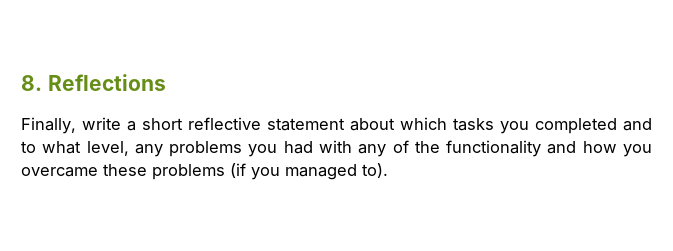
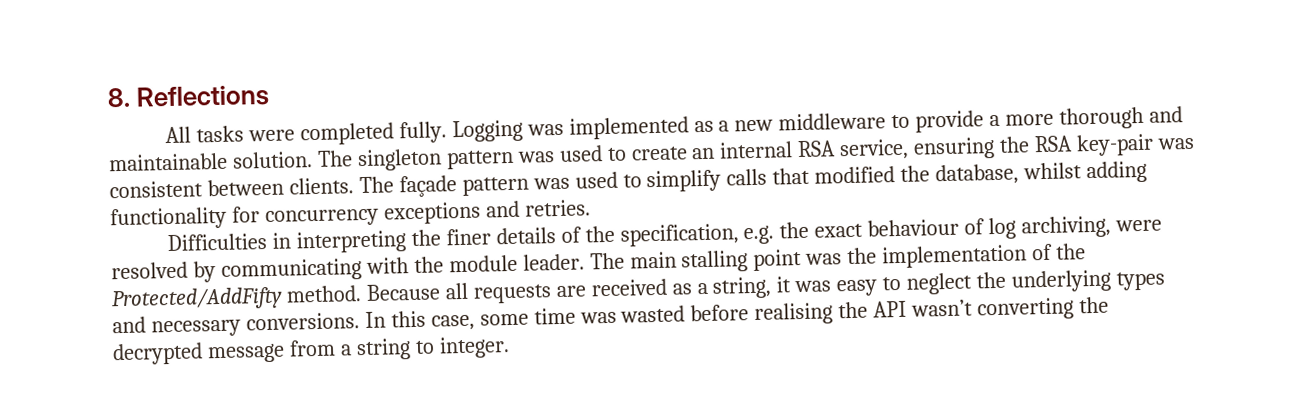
- Finally, write a short reflective statement about which tasks you completed and to what level, any problems you had with any of the functionality and how you overcame these problems (if you managed to).
+ All tasks were completed fully. Logging was implemented as a new middleware to provide a more thorough and maintainable solution. The singleton pattern was used to create an internal RSA service, ensuring the RSA key-pair was consistent between clients. The façade pattern was used to simplify calls that modified the database, whilst adding functionality for concurrency exceptions and retries.
+ Difficulties in interpreting the finer details of the specification, e.g. the exact behaviour of log archiving, were resolved by communicating with the module leader. The main stalling point was the implementation of the Protected/AddFifty method. Because all requests are received as a string, it was easy to neglect the underlying types and necessary conversions. In this case, some time was wasted before realising the API wasn’t converting the decrypted message from a string to integer.

